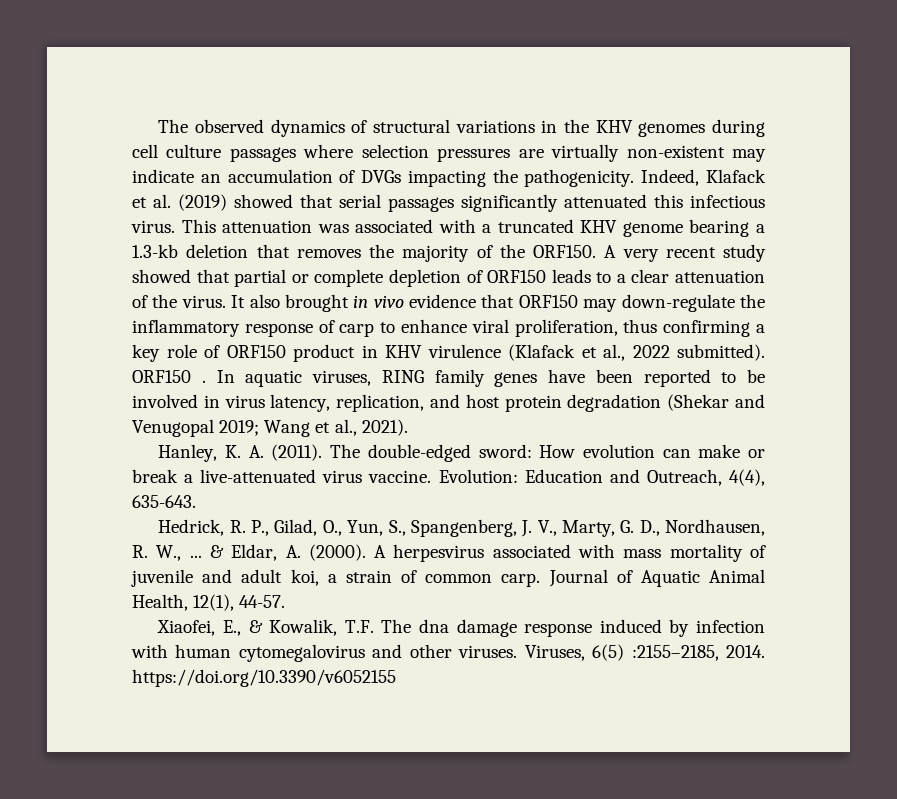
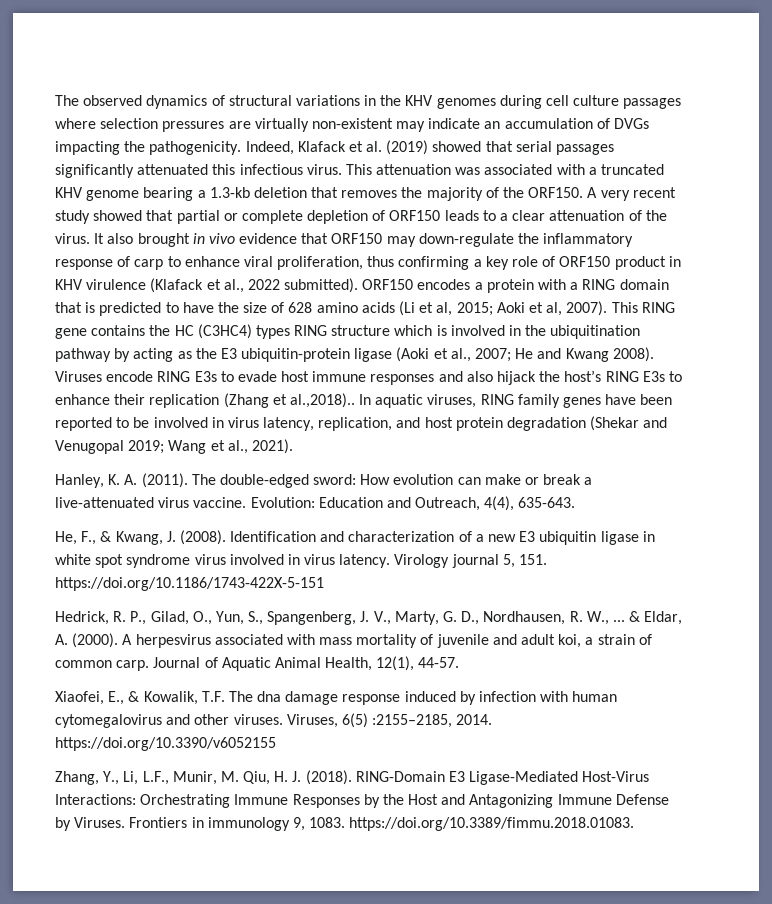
- ORF150 .
+ ORF150 encodes a protein with a RING domain that is predicted to have the size of 628 amino acids (Li et al, 2015; Aoki et al, 2007). This RING gene contains the HC (C3HC4) types RING structure which is involved in the ubiquitination pathway by acting as the E3 ubiquitin-protein ligase (Aoki et al., 2007; He and Kwang 2008). Viruses encode RING E3s to evade host immune responses and also hijack the host’s RING E3s to enhance their replication (Zhang et al.,2018)..
+ He, F., & Kwang, J. (2008). Identification and characterization of a new E3 ubiquitin ligase in white spot syndrome virus involved in virus latency. Virology journal 5, 151. https://doi.org/10.1186/1743-422X-5-151
+ Zhang, Y., Li, L.F., Munir, M. Qiu, H. J. (2018). RING-Domain E3 Ligase-Mediated Host-Virus Interactions: Orchestrating Immune Responses by the Host and Antagonizing Immune Defense by Viruses. Frontiers in immunology 9, 1083. https://doi.org/10.3389/fimmu.2018.01083.

